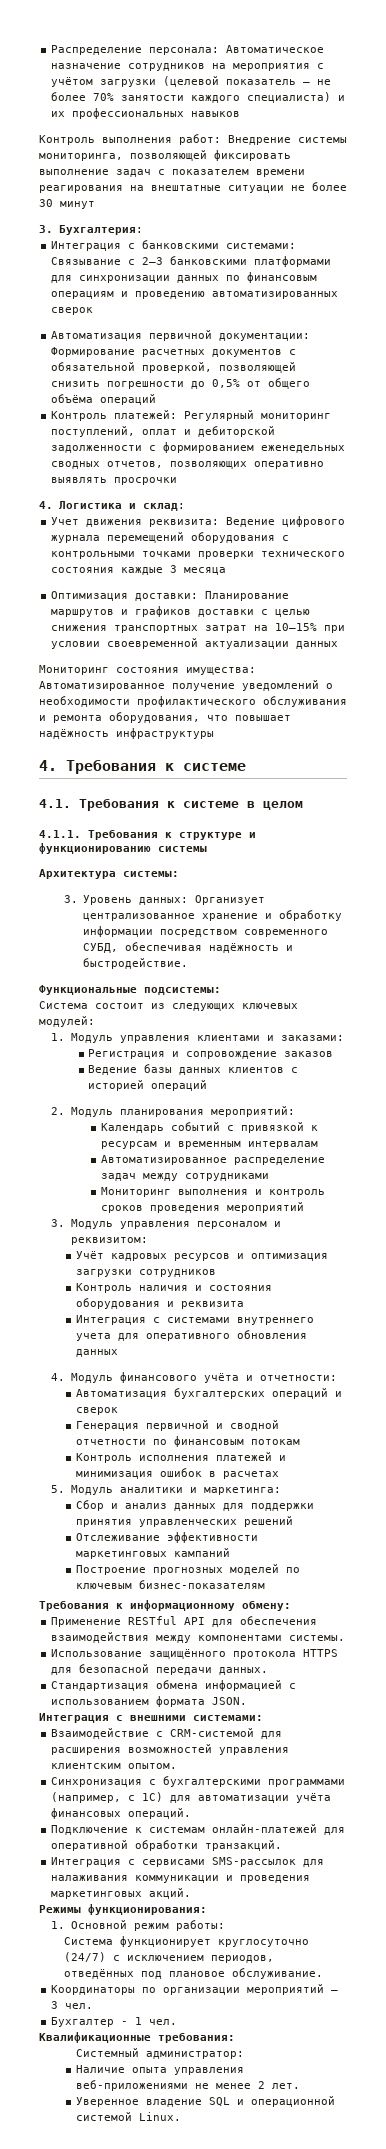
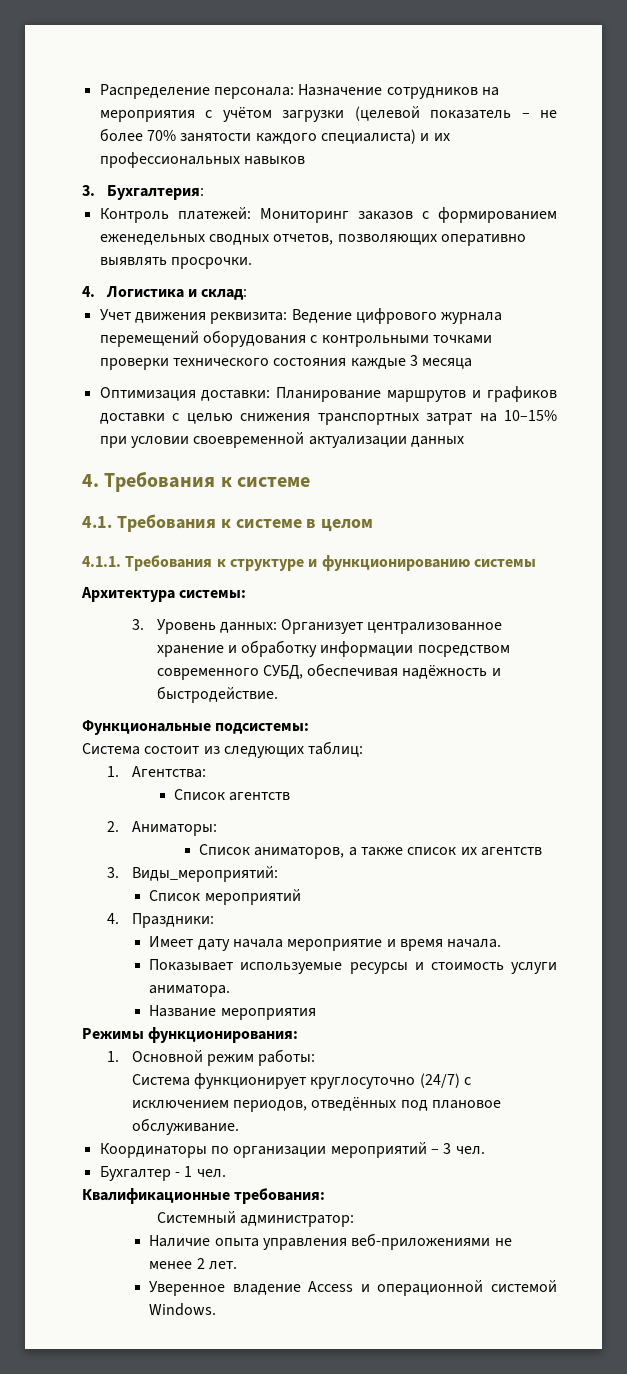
- Распределение персонала: Автоматическое назначение сотрудников на мероприятия с учётом загрузки (целевой показатель – не более 70% занятости каждого специалиста) и их профессиональных навыков
+ Распределение персонала: Назначение сотрудников на мероприятия с учётом загрузки (целевой показатель – не более 70% занятости каждого специалиста) и их профессиональных навыков
- Контроль выполнения работ: Внедрение системы мониторинга, позволяющей фиксировать выполнение задач с показателем времени реагирования на внештатные ситуации не более 30 минут
  3. Бухгалтерия:
- Интеграция с банковскими системами: Связывание с 2–3 банковскими платформами для синхронизации данных по финансовым операциям и проведению автоматизированных сверок
- Автоматизация первичной документации: Формирование расчетных документов с обязательной проверкой, позволяющей снизить погрешности до 0,5% от общего объёма операций
- Контроль платежей: Регулярный мониторинг поступлений, оплат и дебиторской задолженности с формированием еженедельных сводных отчетов, позволяющих оперативно выявлять просрочки
+ Контроль платежей: Мониторинг заказов с формированием еженедельных сводных отчетов, позволяющих оперативно выявлять просрочки.
- Мониторинг состояния имущества: Автоматизированное получение уведомлений о необходимости профилактического обслуживания и ремонта оборудования, что повышает надёжность инфраструктуры
- Система состоит из следующих ключевых модулей:
- 1. Модуль управления клиентами и заказами:
- Регистрация и сопровождение заказов
- Ведение базы данных клиентов с историей операций
- 2. Модуль планирования мероприятий:
- Календарь событий с привязкой к ресурсам и временным интервалам
- Автоматизированное распределение задач между сотрудниками
- Мониторинг выполнения и контроль сроков проведения мероприятий
- 3. Модуль управления персоналом и реквизитом:
- Учёт кадровых ресурсов и оптимизация загрузки сотрудников
- Контроль наличия и состояния оборудования и реквизита
- Интеграция с системами внутреннего учета для оперативного обновления данных
- 4. Модуль финансового учёта и отчетности:
- Автоматизация бухгалтерских операций и сверок
- Генерация первичной и сводной отчетности по финансовым потокам
- Контроль исполнения платежей и минимизация ошибок в расчетах
- 5. Модуль аналитики и маркетинга:
- Сбор и анализ данных для поддержки принятия управленческих решений
- Отслеживание эффективности маркетинговых кампаний
- Построение прогнозных моделей по ключевым бизнес-показателям
- Требования к информационному обмену:
- Применение RESTful API для обеспечения взаимодействия между компонентами системы.
- Использование защищённого протокола HTTPS для безопасной передачи данных.
- Стандартизация обмена информацией с использованием формата JSON.
- Интеграция с внешними системами:
- Взаимодействие с CRM-системой для расширения возможностей управления клиентским опытом.
- Синхронизация с бухгалтерскими программами (например, с 1С) для автоматизации учёта финансовых операций.
- Подключение к системам онлайн-платежей для оперативной обработки транзакций.
- Интеграция с сервисами SMS-рассылок для налаживания коммуникации и проведения маркетинговых акций.
+ Система состоит из следующих таблиц:
+ 1. Агентства:
+ Список агентств
+ 2. Аниматоры:
+ Список аниматоров, а также список их агентств
+ 3. Виды_мероприятий:
+ Список мероприятий
+ 4. Праздники:
+ Имеет дату начала мероприятие и время начала.
+ Показывает используемые ресурсы и стоимость услуги аниматора.
+ Название мероприятия
- Уверенное владение SQL и операционной системой Linux.
+ Уверенное владение Access и операционной системой Windows.

